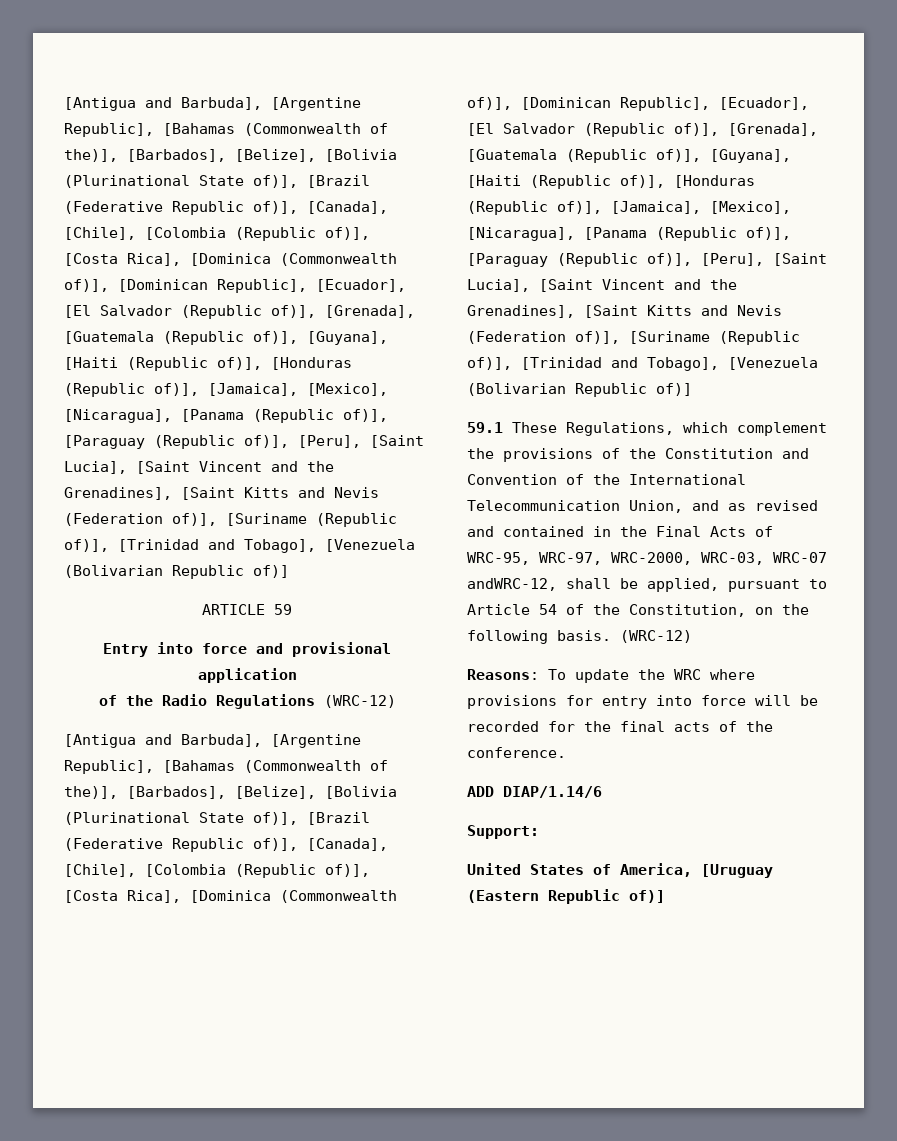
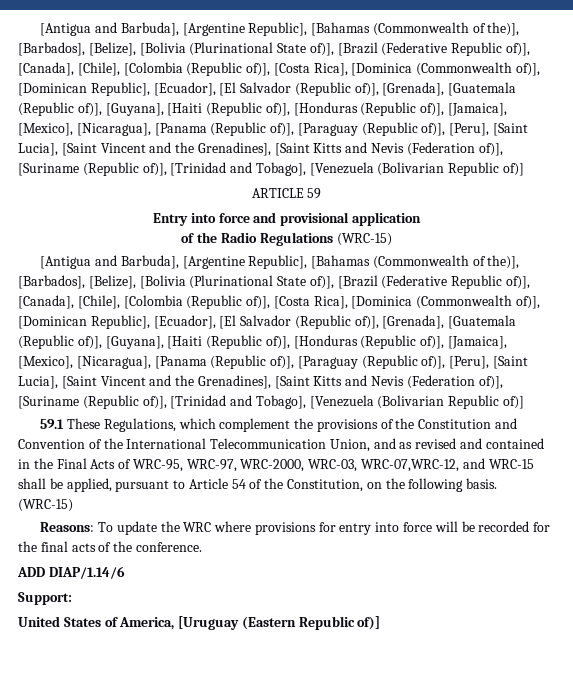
- of the Radio Regulations (WRC-12)
+ of the Radio Regulations (WRC-15)
- 59.1 These Regulations, which complement the provisions of the Constitution and Convention of the International Telecommunication Union, and as revised and contained in the Final Acts of WRC-95, WRC-97, WRC-2000, WRC-03, WRC-07 andWRC-12, shall be applied, pursuant to Article 54 of the Constitution, on the following basis. (WRC-12)
+ 59.1 These Regulations, which complement the provisions of the Constitution and Convention of the International Telecommunication Union, and as revised and contained in the Final Acts of WRC-95, WRC-97, WRC-2000, WRC-03, WRC-07,WRC-12, and WRC-15 shall be applied, pursuant to Article 54 of the Constitution, on the following basis. (WRC-15)

